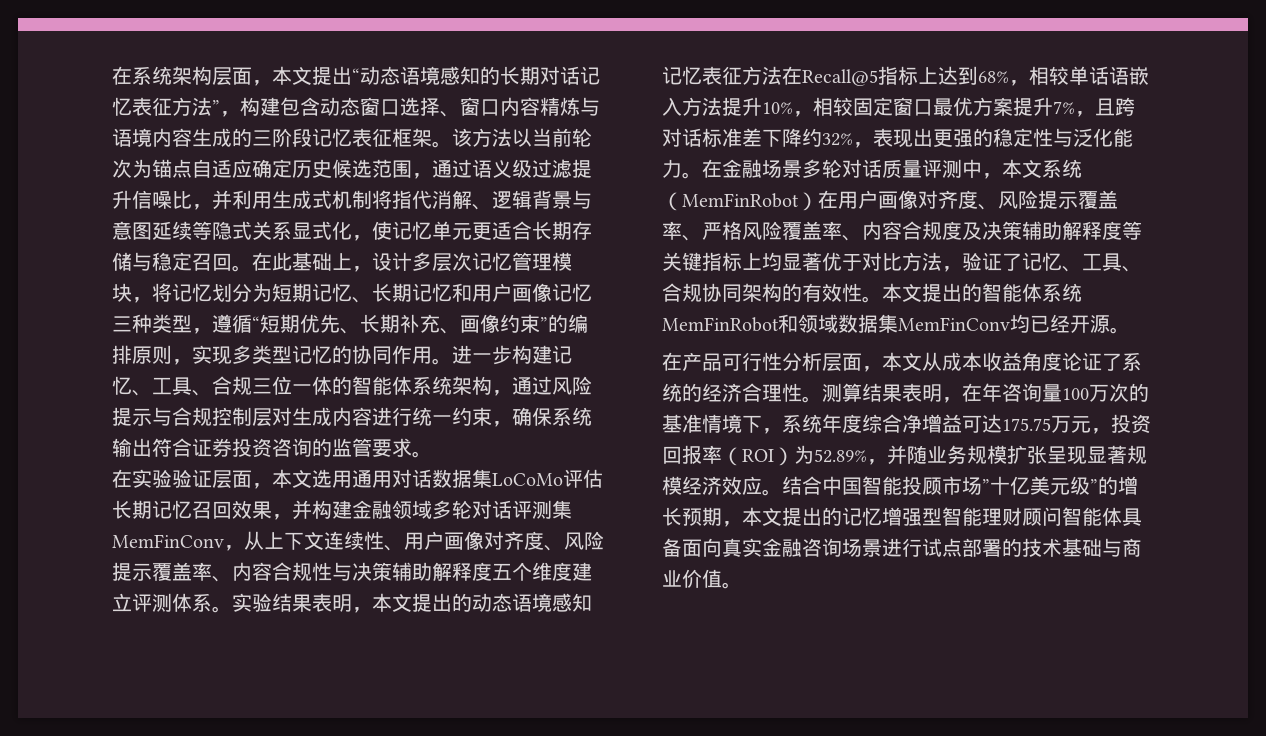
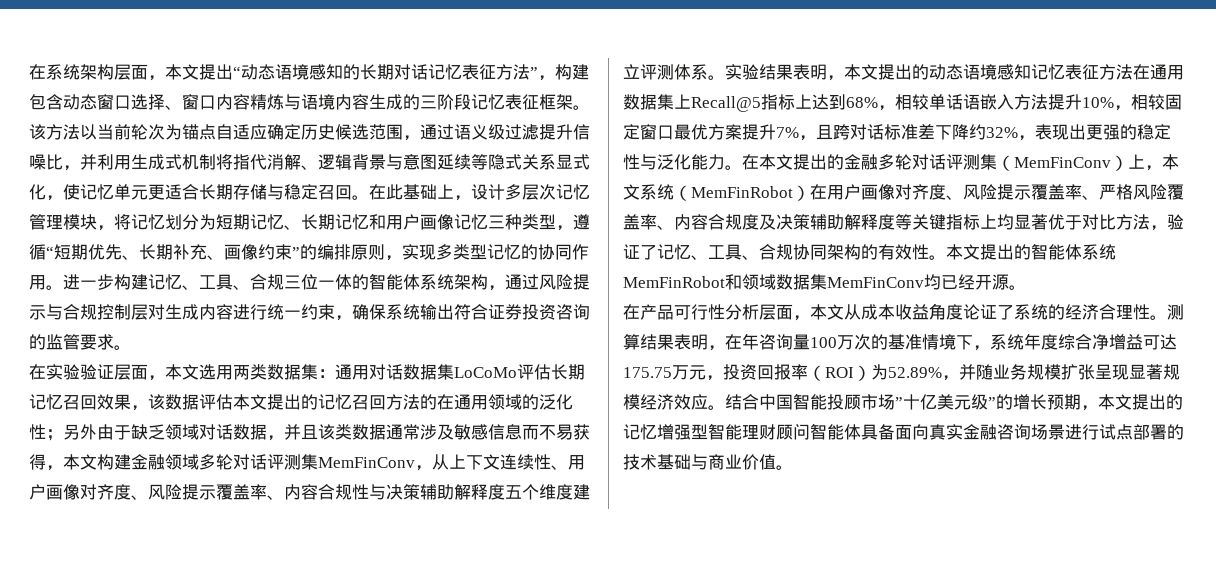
- 在实验验证层面，本文选用通用对话数据集LoCoMo评估长期记忆召回效果，并构建金融领域多轮对话评测集MemFinConv，从上下文连续性、用户画像对齐度、风险提示覆盖率、内容合规性与决策辅助解释度五个维度建立评测体系。
+ 在实验验证层面，本文选用两类数据集：通用对话数据集LoCoMo评估长期记忆召回效果，该数据评估本文提出的记忆召回方法的在通用领域的泛化性；另外由于缺乏领域对话数据，并且该类数据通常涉及敏感信息而不易获得，本文构建金融领域多轮对话评测集MemFinConv，从上下文连续性、用户画像对齐度、风险提示覆盖率、内容合规性与决策辅助解释度五个维度建立评测体系。
- 实验结果表明，本文提出的动态语境感知记忆表征方法在Recall@5指标上达到68%，相较单话语嵌入方法提升10%，相较固定窗口最优方案提升7%，且跨对话标准差下降约32%，表现出更强的稳定性与泛化能力。
+ 实验结果表明，本文提出的动态语境感知记忆表征方法在通用数据集上Recall@5指标上达到68%，相较单话语嵌入方法提升10%，相较固定窗口最优方案提升7%，且跨对话标准差下降约32%，表现出更强的稳定性与泛化能力。
- 在金融场景多轮对话质量评测中，本文系统（MemFinRobot）在用户画像对齐度、风险提示覆盖率、严格风险覆盖率、内容合规度及决策辅助解释度等关键指标上均显著优于对比方法，验证了记忆、工具、合规协同架构的有效性。
+ 在本文提出的金融多轮对话评测集（MemFinConv）上，本文系统（MemFinRobot）在用户画像对齐度、风险提示覆盖率、严格风险覆盖率、内容合规度及决策辅助解释度等关键指标上均显著优于对比方法，验证了记忆、工具、合规协同架构的有效性。

